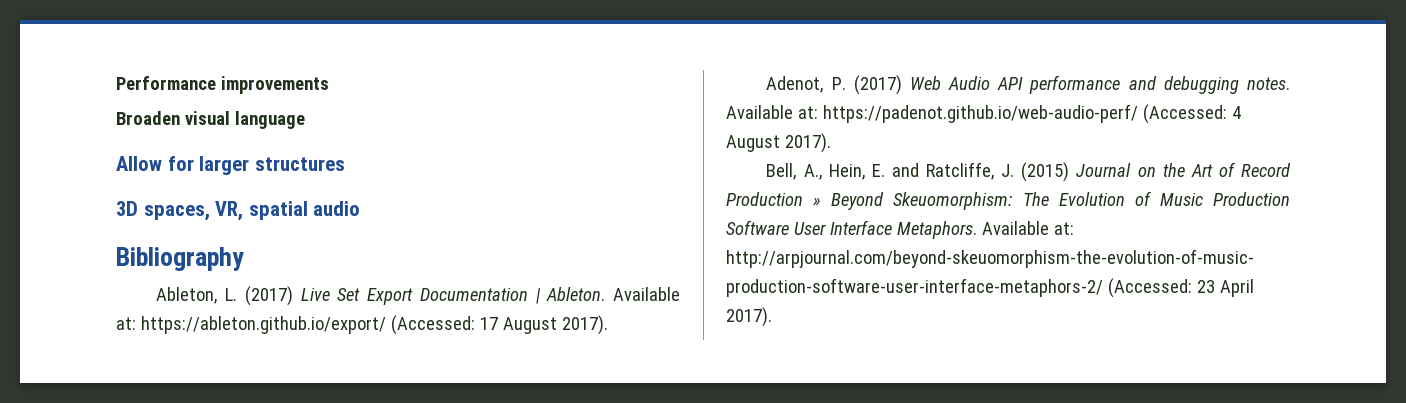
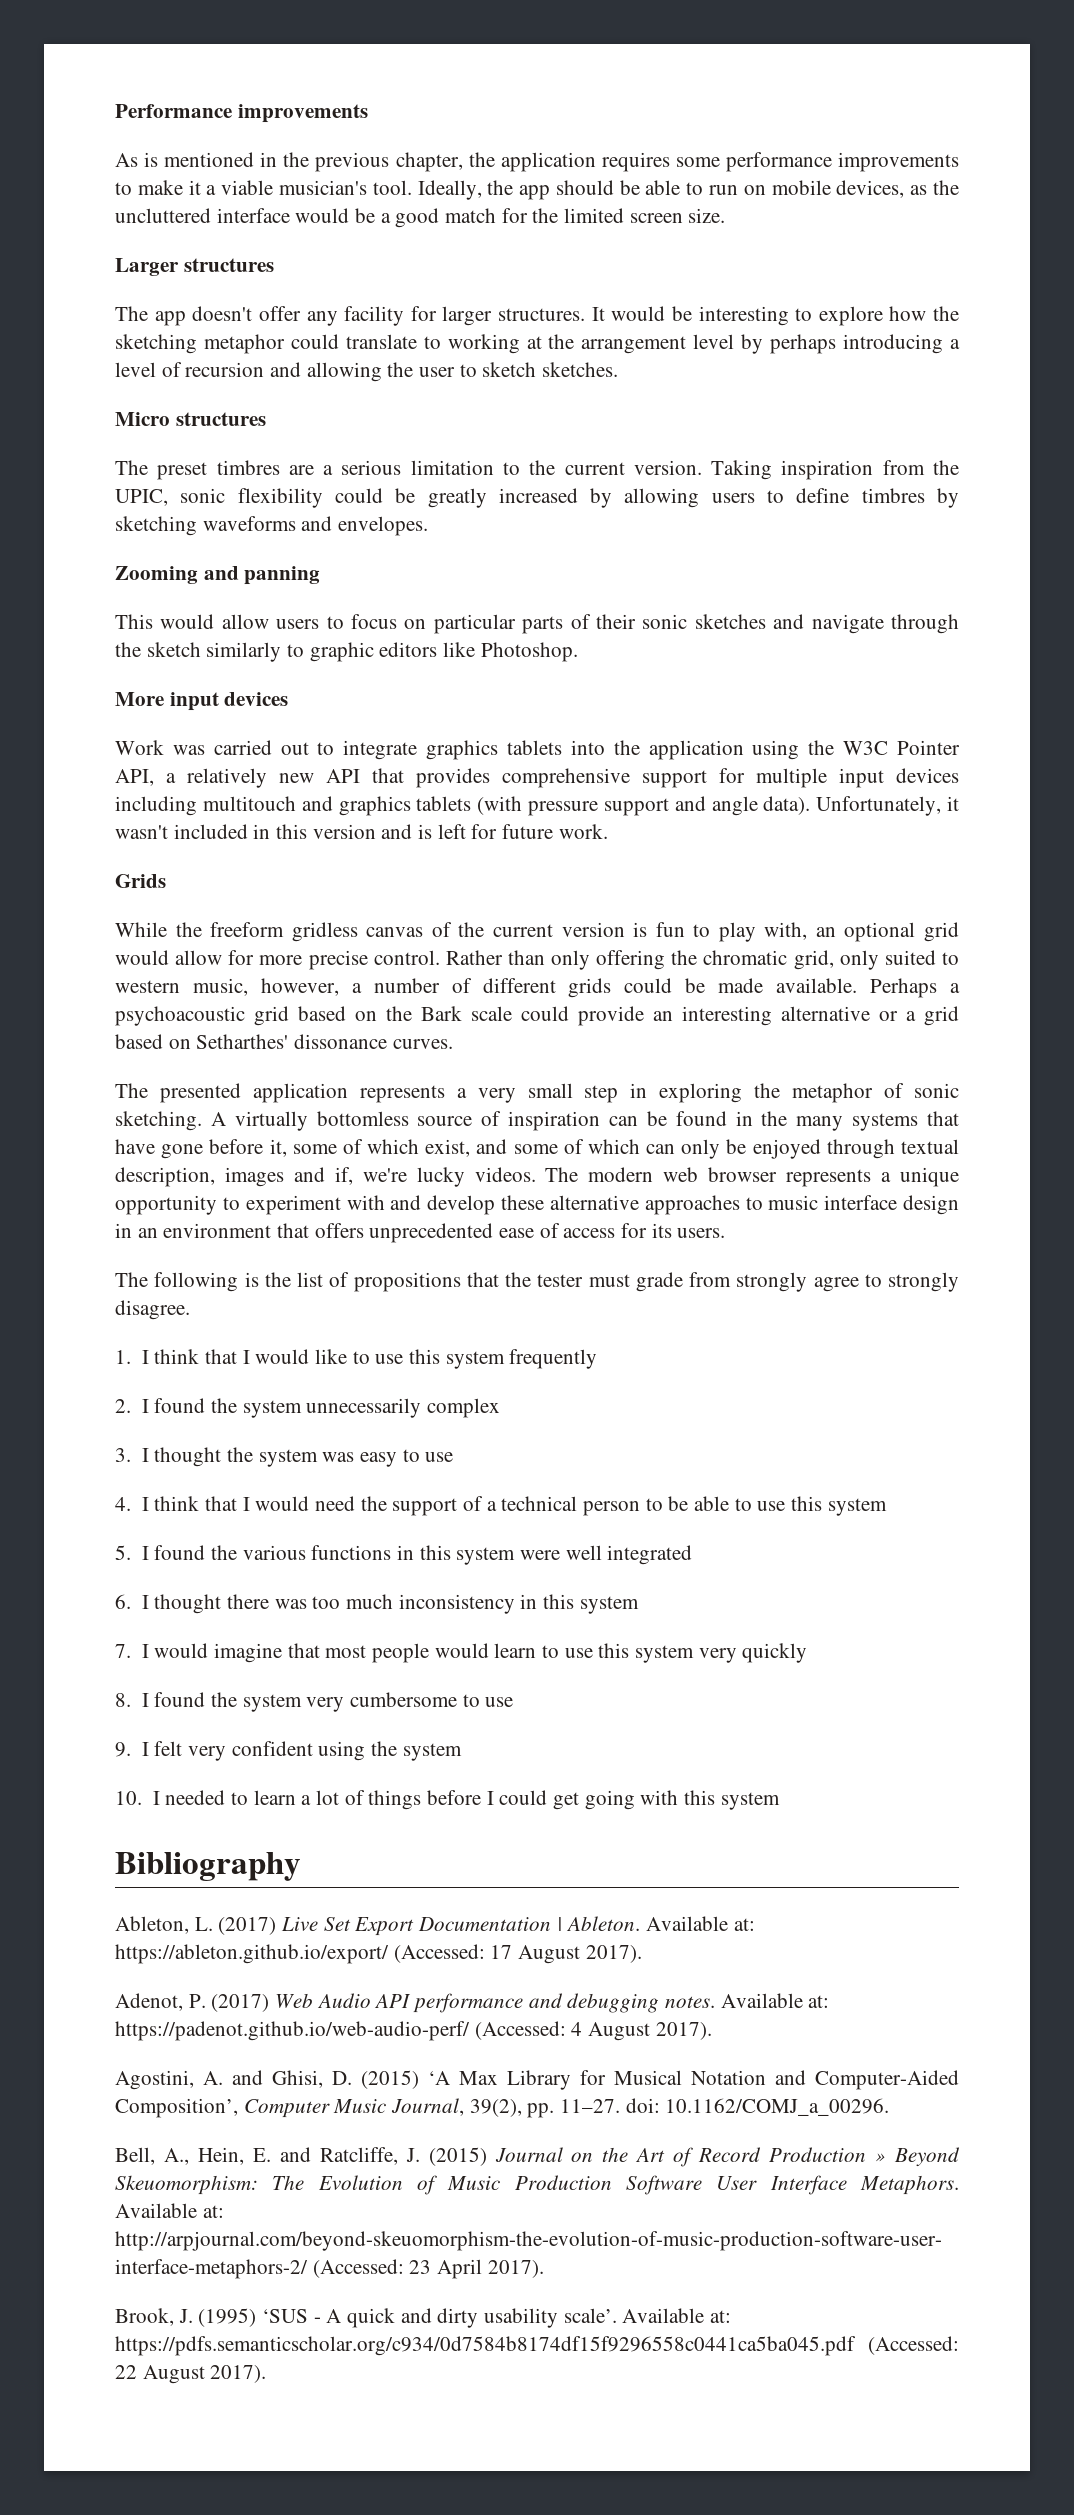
- Broaden visual language
- Allow for larger structures
- 3D spaces, VR, spatial audio
+ As is mentioned in the previous chapter, the application requires some performance improvements to make it a viable musician's tool. Ideally, the app should be able to run on mobile devices, as the uncluttered interface would be a good match for the limited screen size.
+ Larger structures
+ The app doesn't offer any facility for larger structures. It would be interesting to explore how the sketching metaphor could translate to working at the arrangement level by perhaps introducing a level of recursion and allowing the user to sketch sketches.
+ Micro structures
+ The preset timbres are a serious limitation to the current version. Taking inspiration from the UPIC, sonic flexibility could be greatly increased by allowing users to define timbres by sketching waveforms and envelopes.
+ Zooming and panning
+ This would allow users to focus on particular parts of their sonic sketches and navigate through the sketch similarly to graphic editors like Photoshop.
+ More input devices
+ Work was carried out to integrate graphics tablets into the application using the W3C Pointer API, a relatively new API that provides comprehensive support for multiple input devices including multitouch and graphics tablets (with pressure support and angle data). Unfortunately, it wasn't included in this version and is left for future work.
+ Grids
+ While the freeform gridless canvas of the current version is fun to play with, an optional grid would allow for more precise control. Rather than only offering the chromatic grid, only suited to western music, however, a number of different grids could be made available. Perhaps a psychoacoustic grid based on the Bark scale could provide an interesting alternative or a grid based on Setharthes' dissonance curves.
+ The presented application represents a very small step in exploring the metaphor of sonic sketching. A virtually bottomless source of inspiration can be found in the many systems that have gone before it, some of which exist, and some of which can only be enjoyed through textual description, images and if, we're lucky videos. The modern web browser represents a unique opportunity to experiment with and develop these alternative approaches to music interface design in an environment that offers unprecedented ease of access for its users.
+ The following is the list of propositions that the tester must grade from strongly agree to strongly disagree.
+ 1. I think that I would like to use this system frequently
+ 2. I found the system unnecessarily complex
+ 3. I thought the system was easy to use
+ 4. I think that I would need the support of a technical person to be able to use this system
+ 5. I found the various functions in this system were well integrated
+ 6. I thought there was too much inconsistency in this system
+ 7. I would imagine that most people would learn to use this system very quickly
+ 8. I found the system very cumbersome to use
+ 9. I felt very confident using the system
+ 10. I needed to learn a lot of things before I could get going with this system
+ Agostini, A. and Ghisi, D. (2015) ‘A Max Library for Musical Notation and Computer-Aided Composition’, Computer Music Journal, 39(2), pp. 11–27. doi: 10.1162/COMJ_a_00296.
+ Brook, J. (1995) ‘SUS - A quick and dirty usability scale’. Available at: https://pdfs.semanticscholar.org/c934/0d7584b8174df15f9296558c0441ca5ba045.pdf (Accessed: 22 August 2017).

